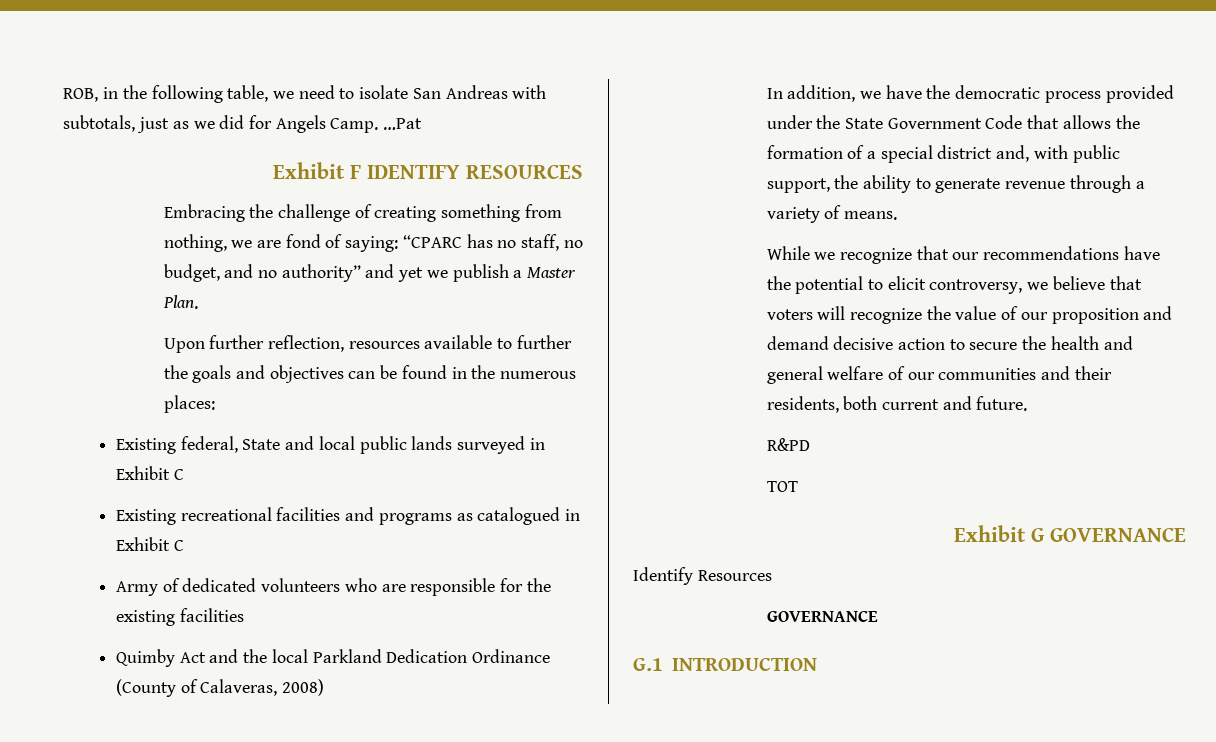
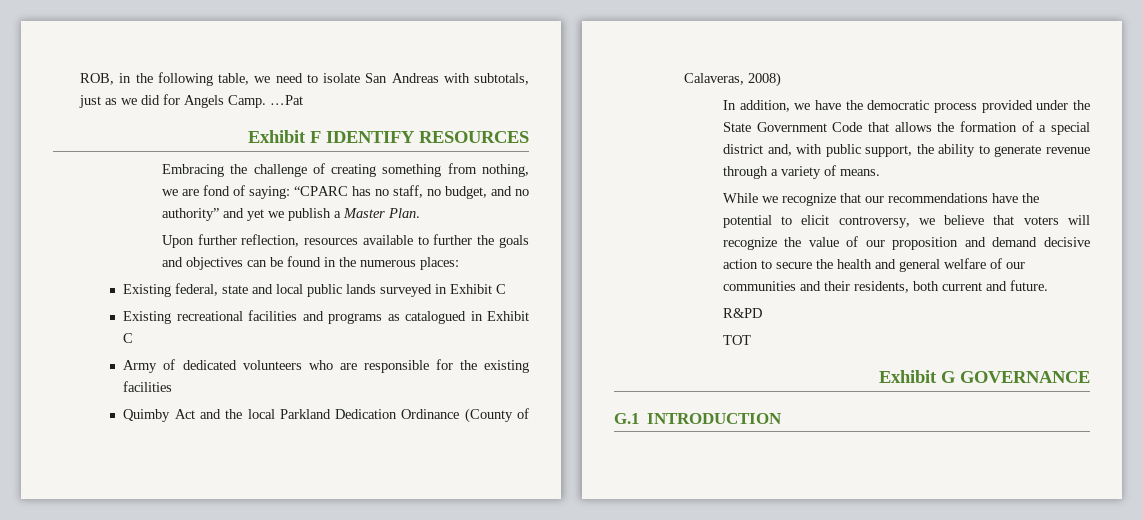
- Existing federal, State and local public lands surveyed in Exhibit C
+ Existing federal, state and local public lands surveyed in Exhibit C
- Identify Resources
- GOVERNANCE

